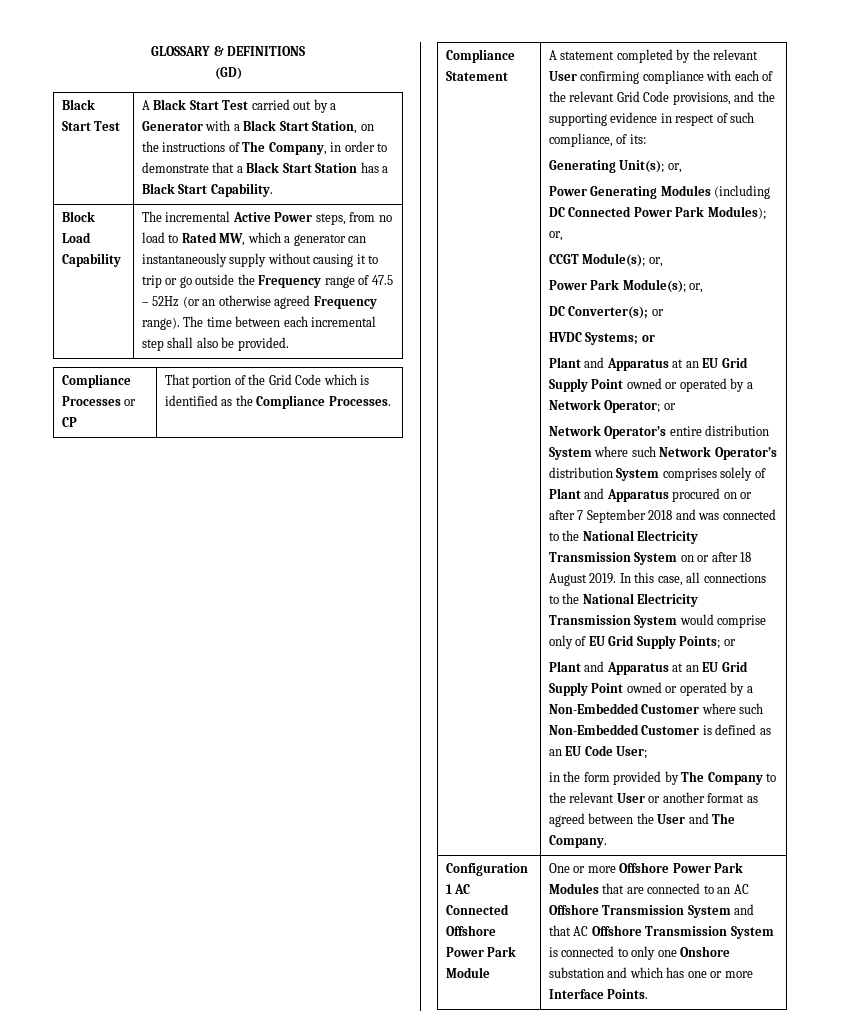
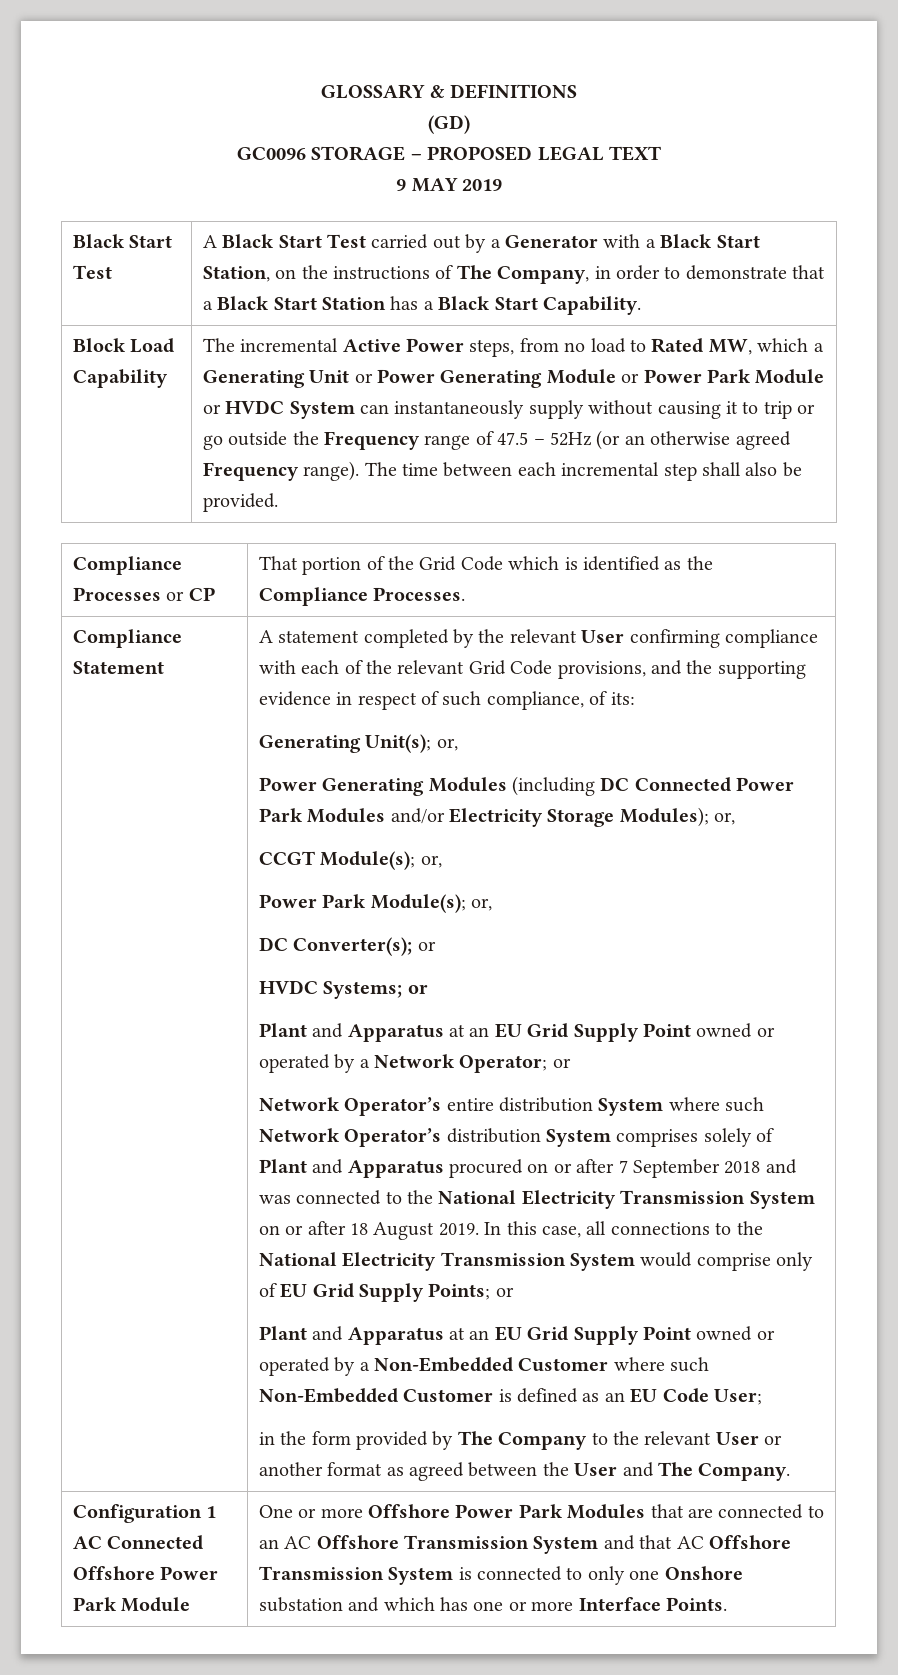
+ GC0096 STORAGE – PROPOSED LEGAL TEXT
+ 9 MAY 2019
- The incremental Active Power steps, from no load to Rated MW, which a generator can instantaneously supply without causing it to trip or go outside the Frequency range of 47.5 – 52Hz (or an otherwise agreed Frequency range).
+ The incremental Active Power steps, from no load to Rated MW, which a Generating Unit or Power Generating Module or Power Park Module or HVDC System can instantaneously supply without causing it to trip or go outside the Frequency range of 47.5 – 52Hz (or an otherwise agreed Frequency range).
- Power Generating Modules (including DC Connected Power Park Modules); or,
+ Power Generating Modules (including DC Connected Power Park Modules and/or Electricity Storage Modules); or,

